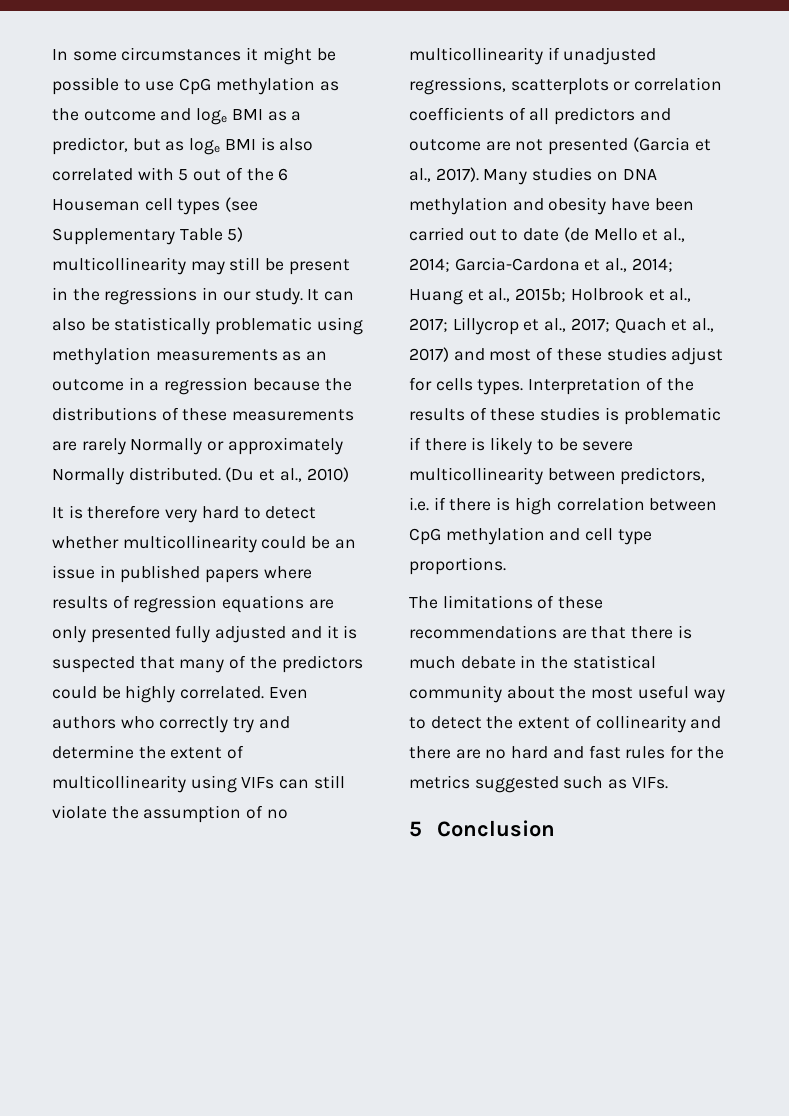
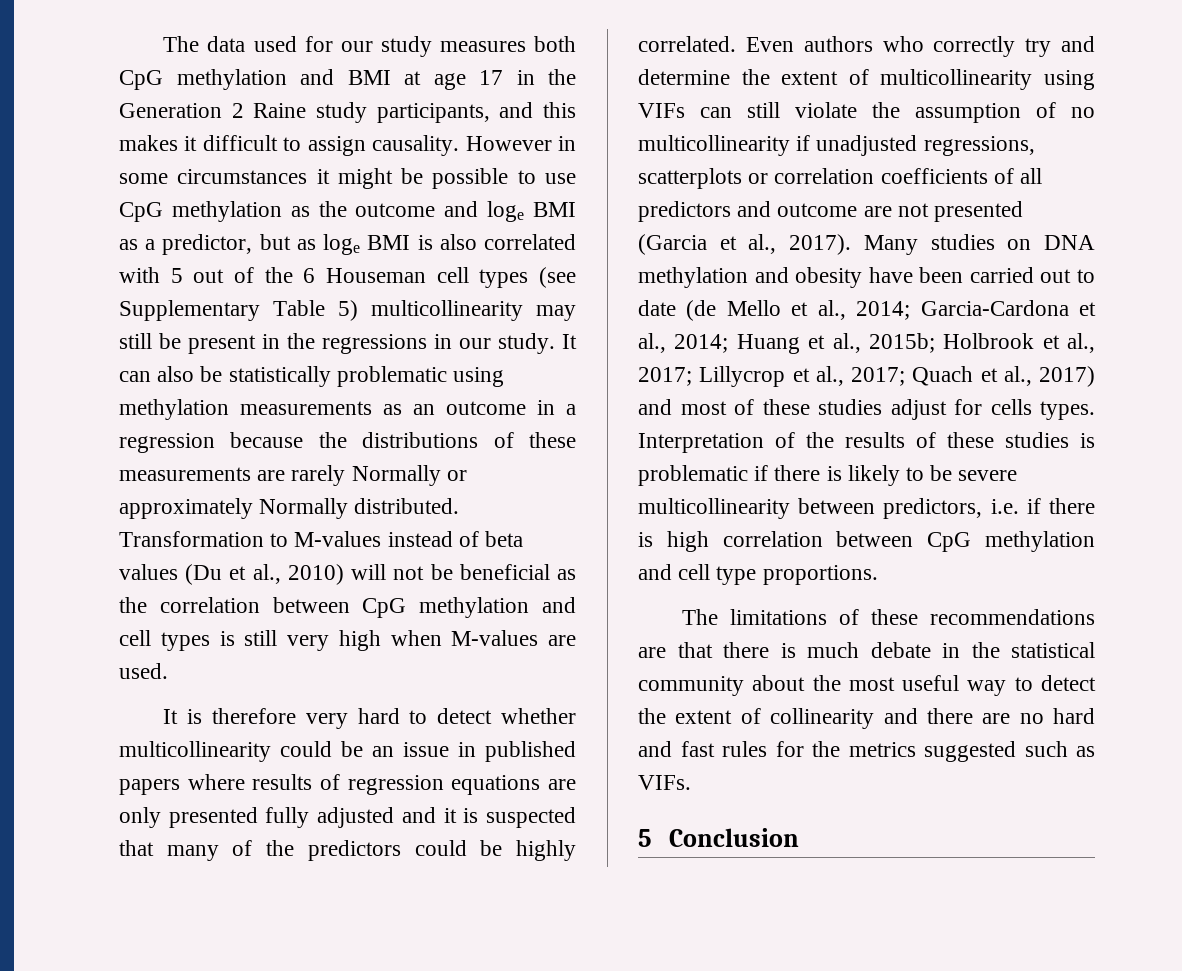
- In some circumstances it might be possible to use CpG methylation as the outcome and loge BMI as a predictor, but as loge BMI is also correlated with 5 out of the 6 Houseman cell types (see Supplementary Table 5) multicollinearity may still be present in the regressions in our study.
+ The data used for our study measures both CpG methylation and BMI at age 17 in the Generation 2 Raine study participants, and this makes it difficult to assign causality. However in some circumstances it might be possible to use CpG methylation as the outcome and loge BMI as a predictor, but as loge BMI is also correlated with 5 out of the 6 Houseman cell types (see Supplementary Table 5) multicollinearity may still be present in the regressions in our study.
- (Du et al., 2010)
+ Transformation to M-values instead of beta values (Du et al., 2010) will not be beneficial as the correlation between CpG methylation and cell types is still very high when M-values are used.

